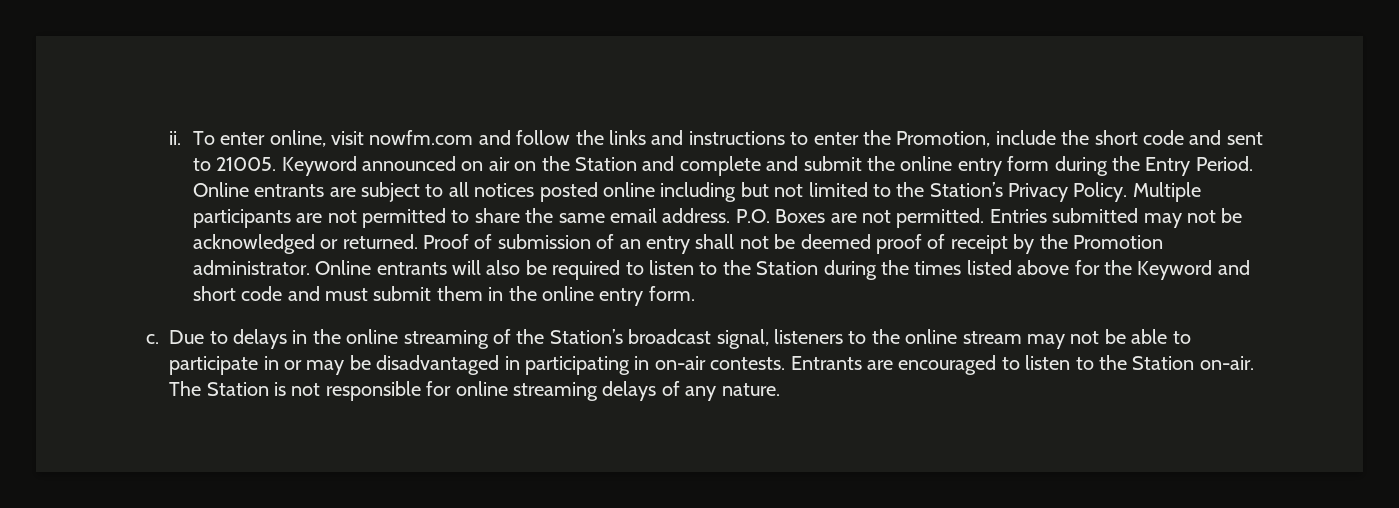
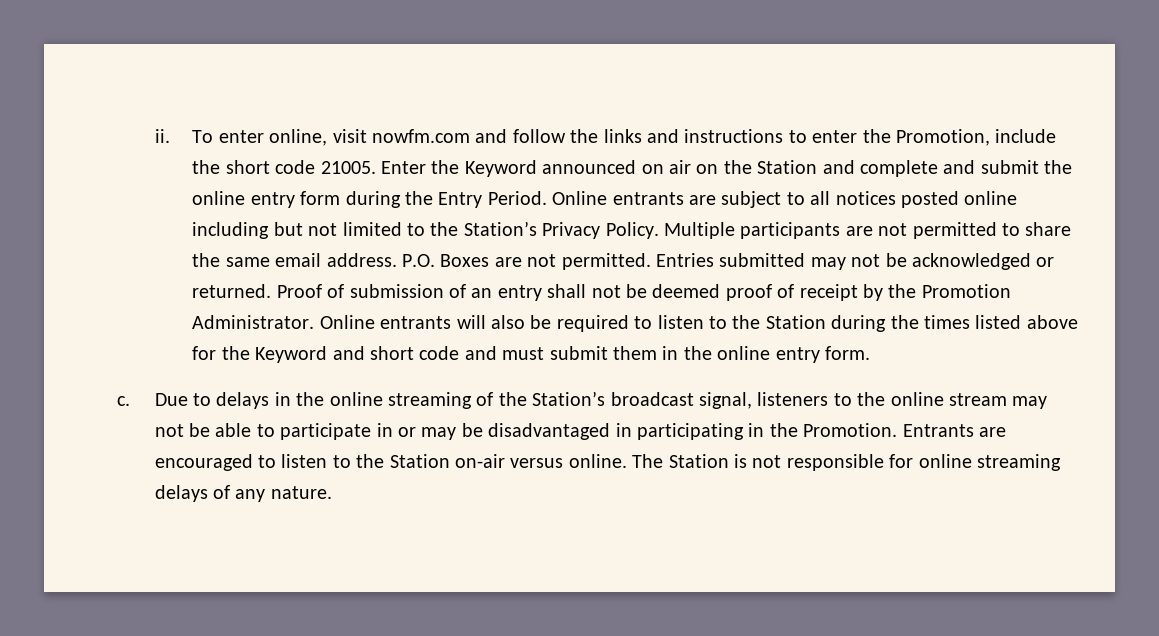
- To enter online, visit nowfm.com and follow the links and instructions to enter the Promotion, include the short code and sent to 21005. Keyword announced on air on the Station and complete and submit the online entry form during the Entry Period.
+ To enter online, visit nowfm.com and follow the links and instructions to enter the Promotion, include the short code 21005. Enter the Keyword announced on air on the Station and complete and submit the online entry form during the Entry Period.
- Proof of submission of an entry shall not be deemed proof of receipt by the Promotion administrator.
+ Proof of submission of an entry shall not be deemed proof of receipt by the Promotion Administrator.
- Due to delays in the online streaming of the Station’s broadcast signal, listeners to the online stream may not be able to participate in or may be disadvantaged in participating in on-air contests.
+ Due to delays in the online streaming of the Station’s broadcast signal, listeners to the online stream may not be able to participate in or may be disadvantaged in participating in the Promotion.
- Entrants are encouraged to listen to the Station on-air.
+ Entrants are encouraged to listen to the Station on-air versus online.

